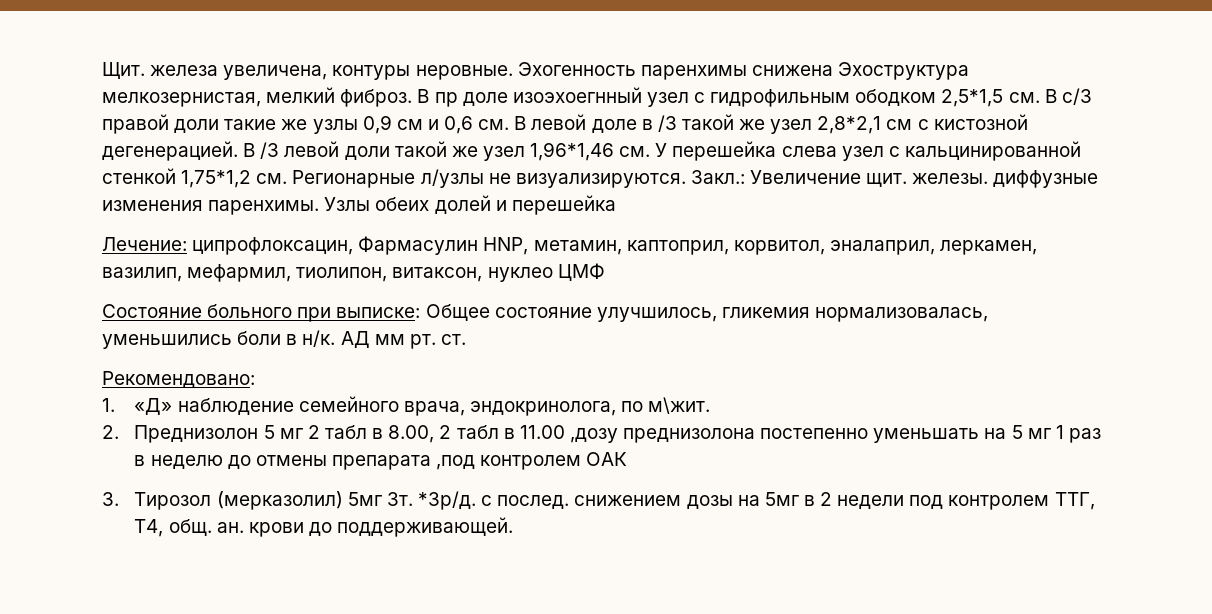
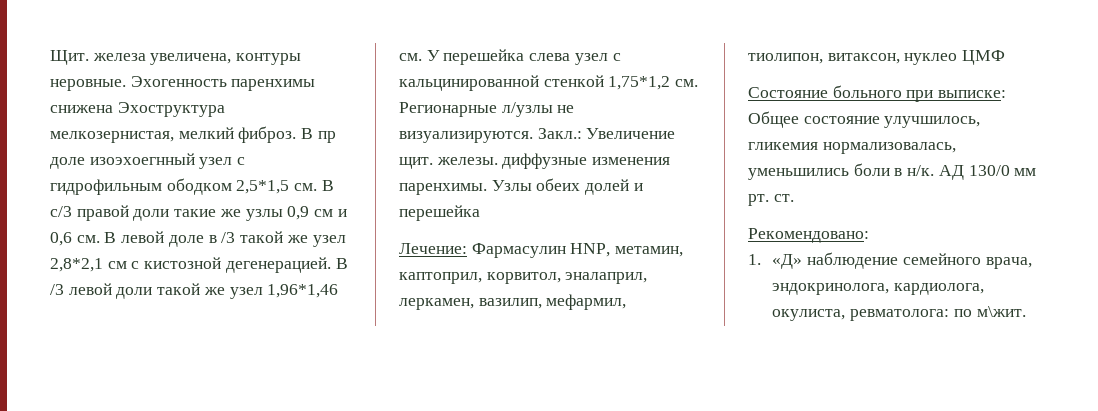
- Лечение: ципрофлоксацин, Фармасулин НNP, метамин, каптоприл, корвитол, эналаприл, леркамен, вазилип, мефармил, тиолипон, витаксон, нуклео ЦМФ
+ Лечение: Фармасулин НNP, метамин, каптоприл, корвитол, эналаприл, леркамен, вазилип, мефармил, тиолипон, витаксон, нуклео ЦМФ
- АД мм рт. ст.
+ АД 130/0 мм рт. ст.
- 1. «Д» наблюдение семейного врача, эндокринолога, по м\жит.
+ 1. «Д» наблюдение семейного врача, эндокринолога, кардиолога, окулиста, ревматолога: по м\жит.
- 2. Преднизолон 5 мг 2 табл в 8.00, 2 табл в 11.00 ,дозу преднизолона постепенно уменьшать на 5 мг 1 раз в неделю до отмены препарата ,под контролем ОАК
- 3. Тирозол (мерказолил) 5мг 3т. *3р/д. с послед. снижением дозы на 5мг в 2 недели под контролем ТТГ, Т4, общ. ан. крови до поддерживающей.

